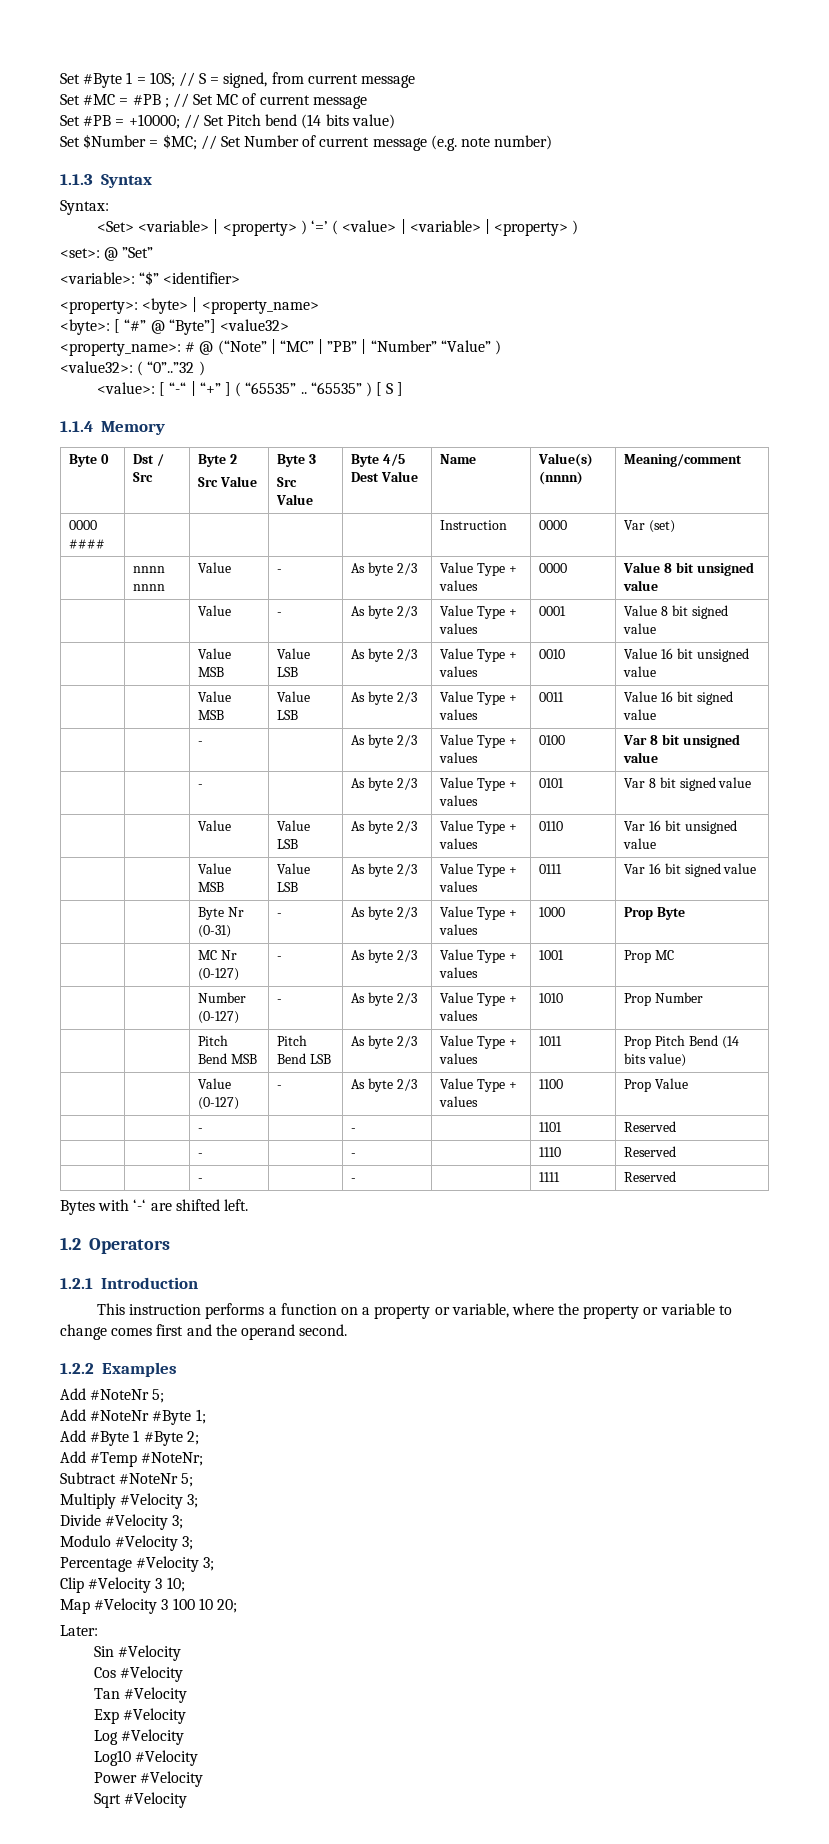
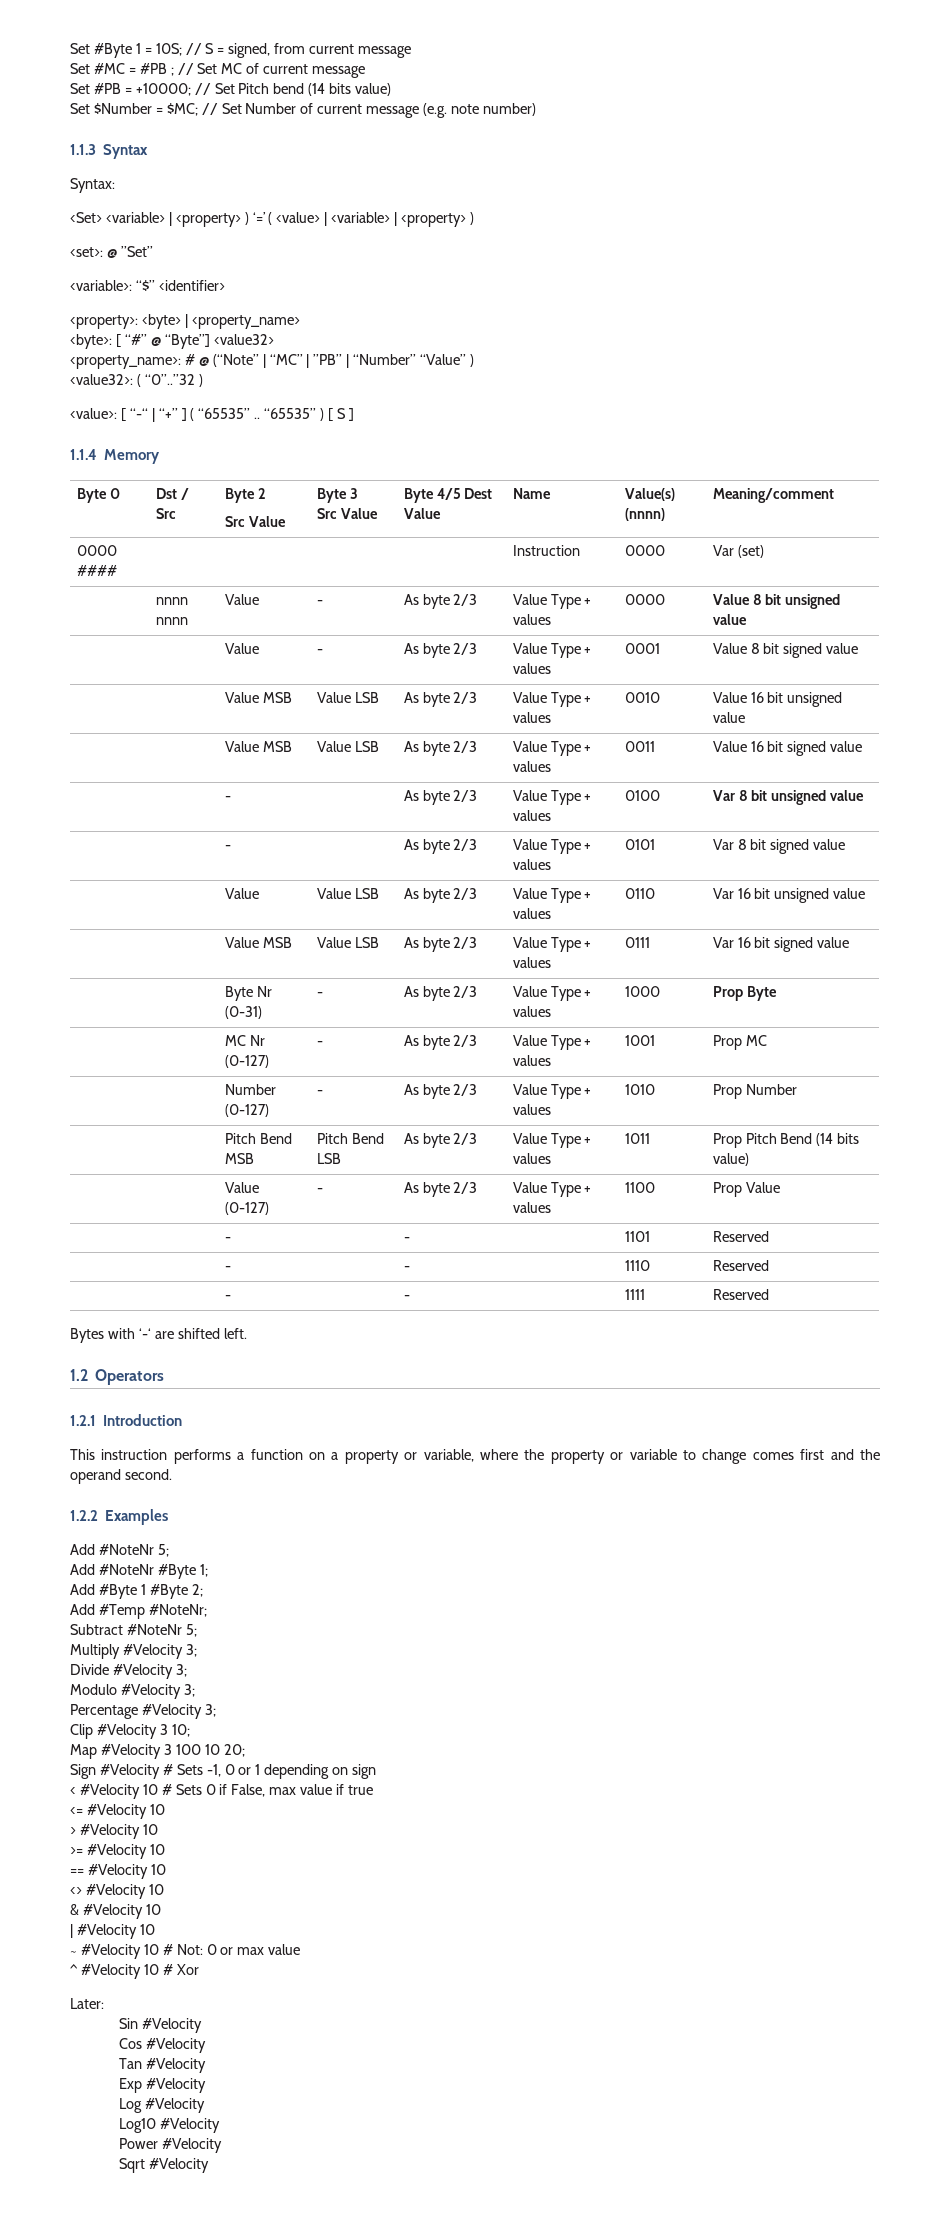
+ Sign #Velocity # Sets -1, 0 or 1 depending on sign
+ < #Velocity 10 # Sets 0 if False, max value if true
+ <= #Velocity 10
+ > #Velocity 10
+ >= #Velocity 10
+ == #Velocity 10
+ <> #Velocity 10
+ & #Velocity 10
+ | #Velocity 10
+ ~ #Velocity 10 # Not: 0 or max value
+ ^ #Velocity 10 # Xor

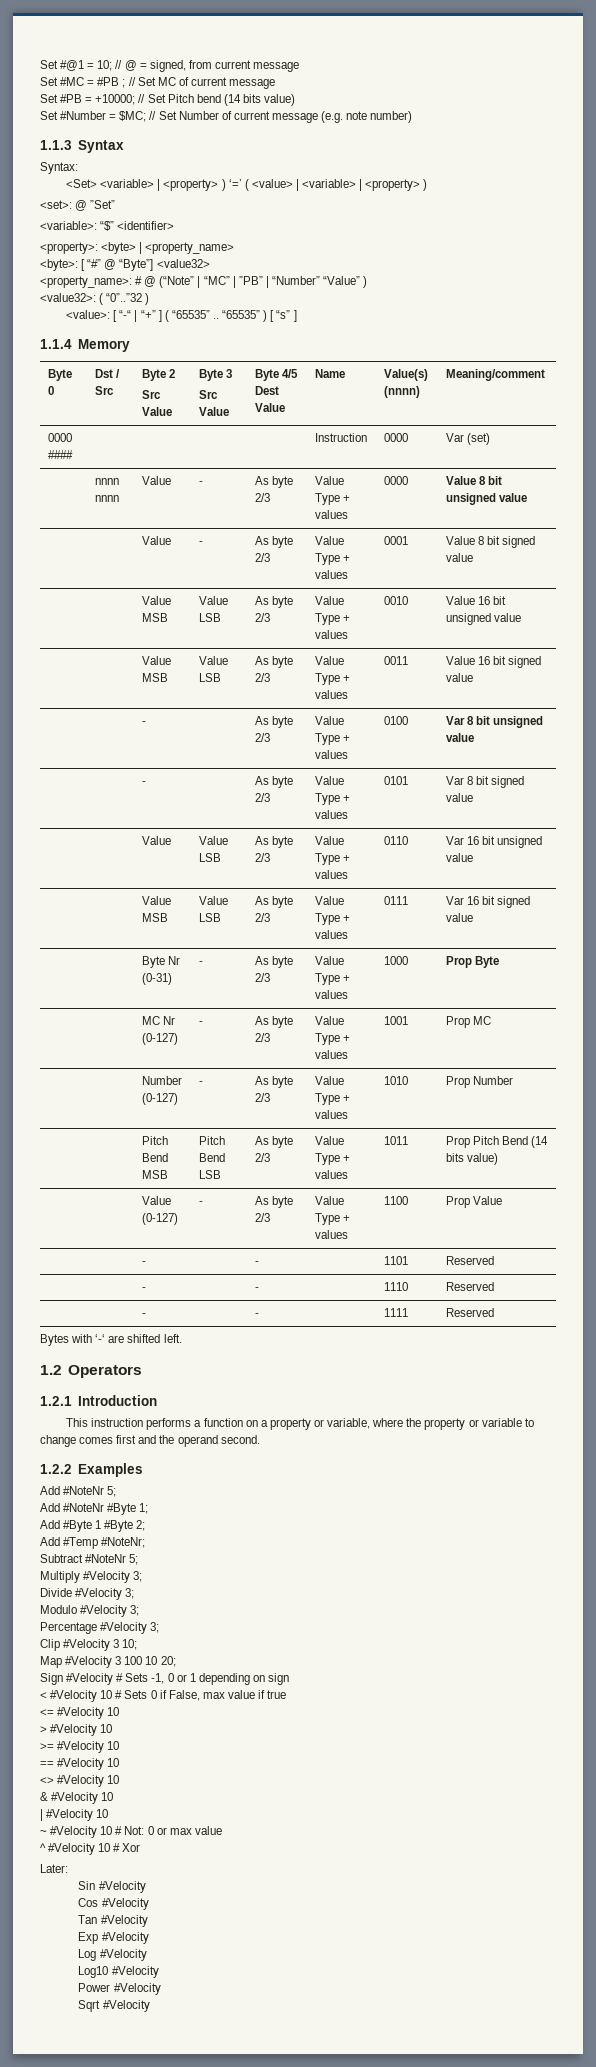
- Set #Byte 1 = 10S; // S = signed, from current message
+ Set #@1 = 10; // @ = signed, from current message
- Set $Number = $MC; // Set Number of current message (e.g. note number)
+ Set #Number = $MC; // Set Number of current message (e.g. note number)
- “65535” ) [ S ]
+ “65535” ) [ “s” ]

